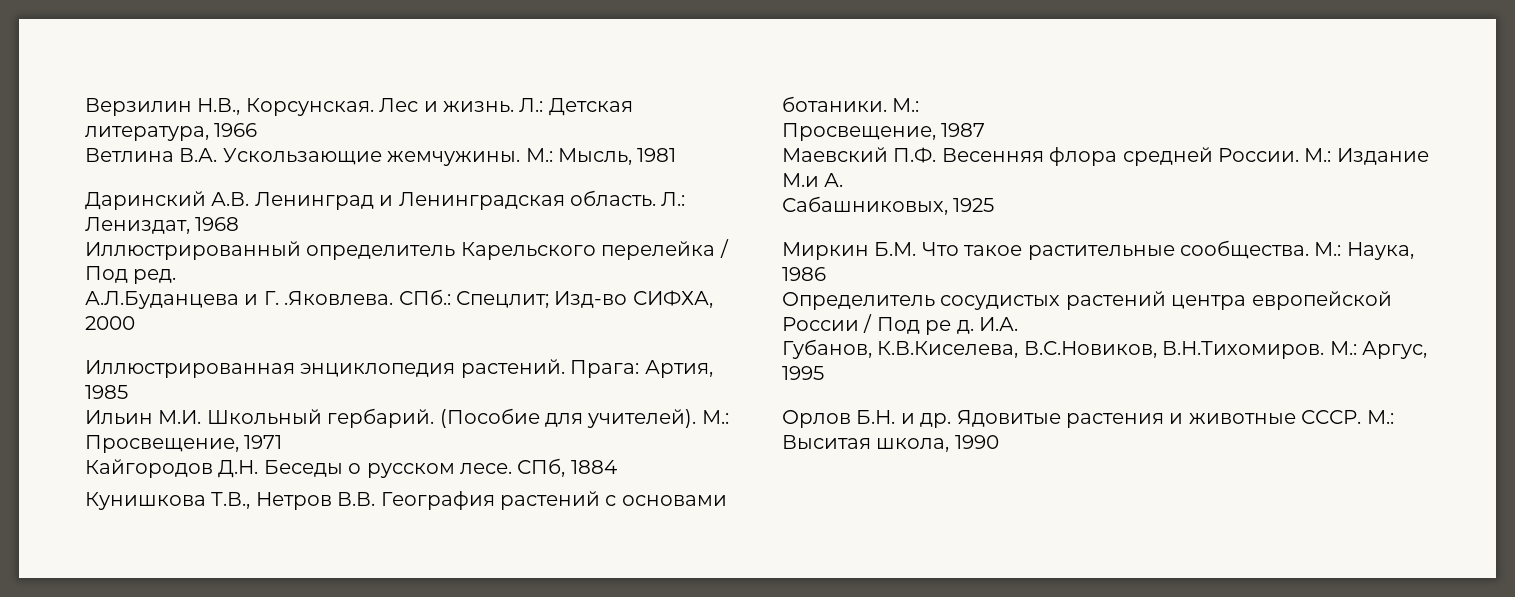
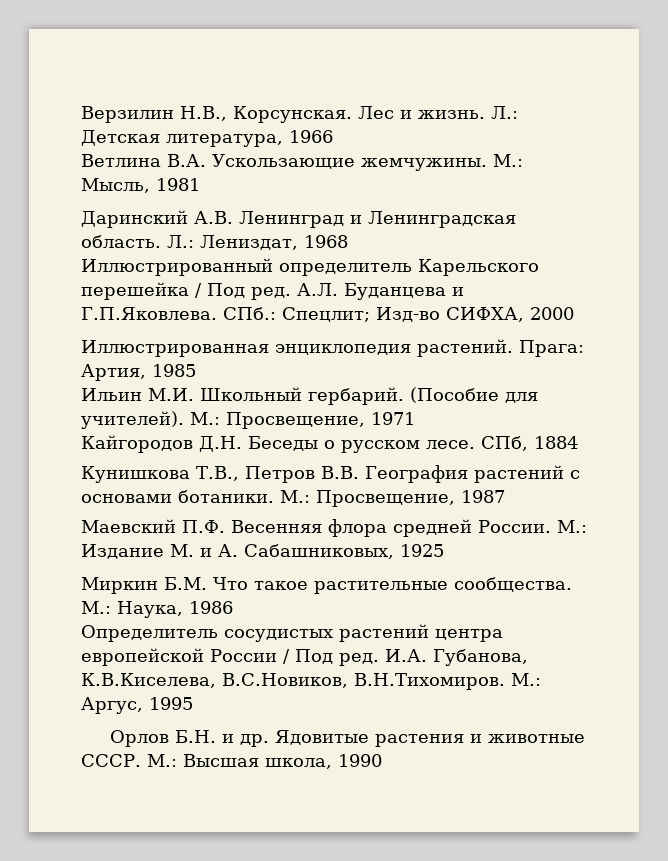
- Иллюстрированный определитель Карельского перелейка / Под ред.
- А.Л.Буданцева и Г. .Яковлева. СПб.: Спецлит; Изд-во СИФХА, 2000
+ Иллюстрированный определитель Карельского перешейка / Под ред. А.Л. Буданцева и Г.П.Яковлева. СПб.: Спецлит; Изд-во СИФХА, 2000
- Кунишкова Т.В., Нетров В.В. География растений с основами ботаники. М.:
- Просвещение, 1987
+ Кунишкова Т.В., Петров В.В. География растений с основами ботаники. М.: Просвещение, 1987
- М.: Издание М.и А.
- Сабашниковых, 1925
+ М.: Издание М. и А. Сабашниковых, 1925
- Определитель сосудистых растений центра европейской России / Под ре д.
+ Определитель сосудистых растений центра европейской России / Под ред.
- И.А.
- Губанов, К.В.Киселева, В.С.Новиков, В.Н.Тихомиров. М.: Аргус, 1995
+ И.А. Губанова, К.В.Киселева, В.С.Новиков, В.Н.Тихомиров. М.: Аргус, 1995
- М.: Выситая школа, 1990
+ М.: Высшая школа, 1990

